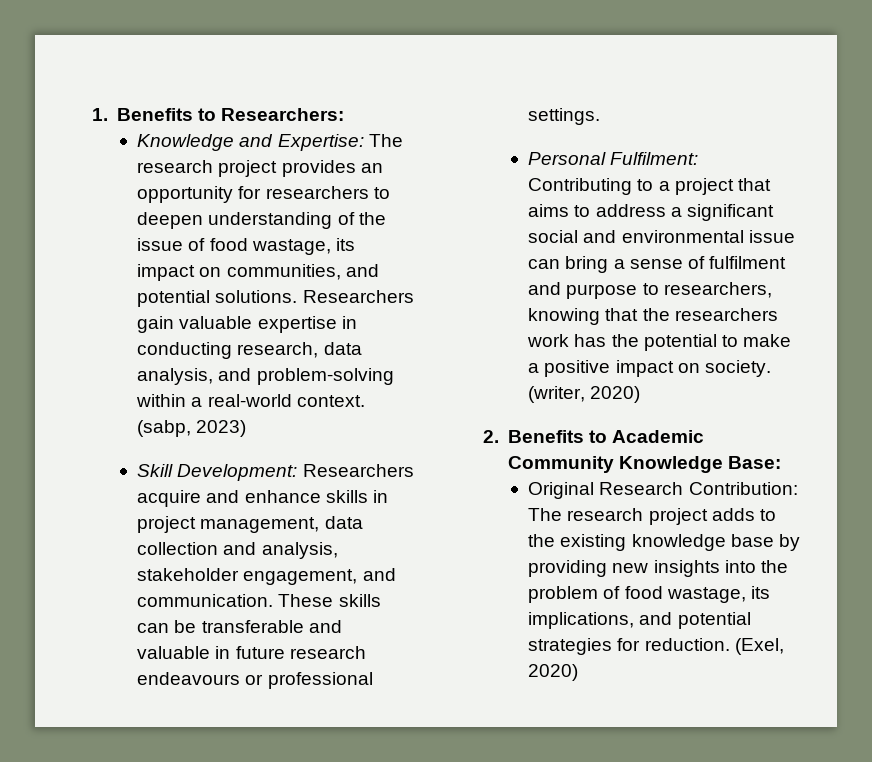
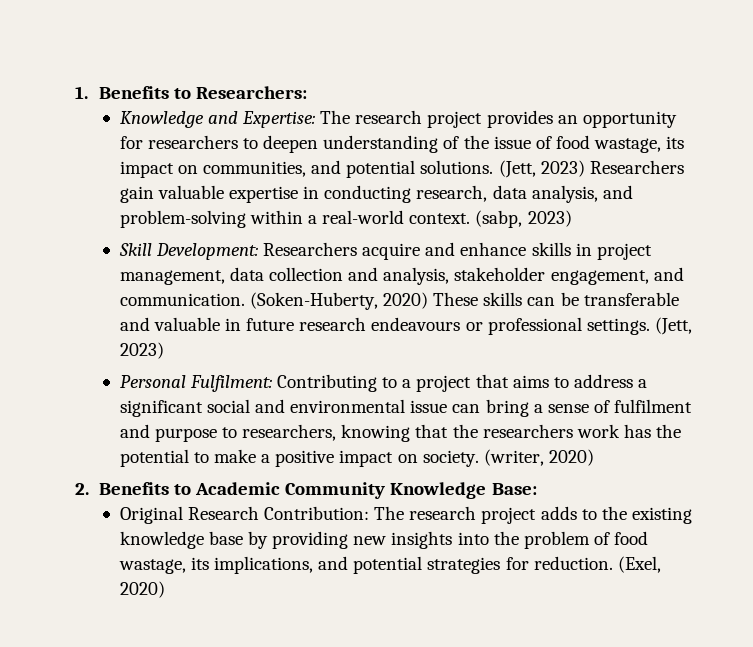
- Researchers gain valuable expertise in conducting research, data analysis, and problem-solving within a real-world context.
+ (Jett, 2023) Researchers gain valuable expertise in conducting research, data analysis, and problem-solving within a real-world context.
- These skills can be transferable and valuable in future research endeavours or professional settings.
+ (Soken-Huberty, 2020) These skills can be transferable and valuable in future research endeavours or professional settings. (Jett, 2023)

